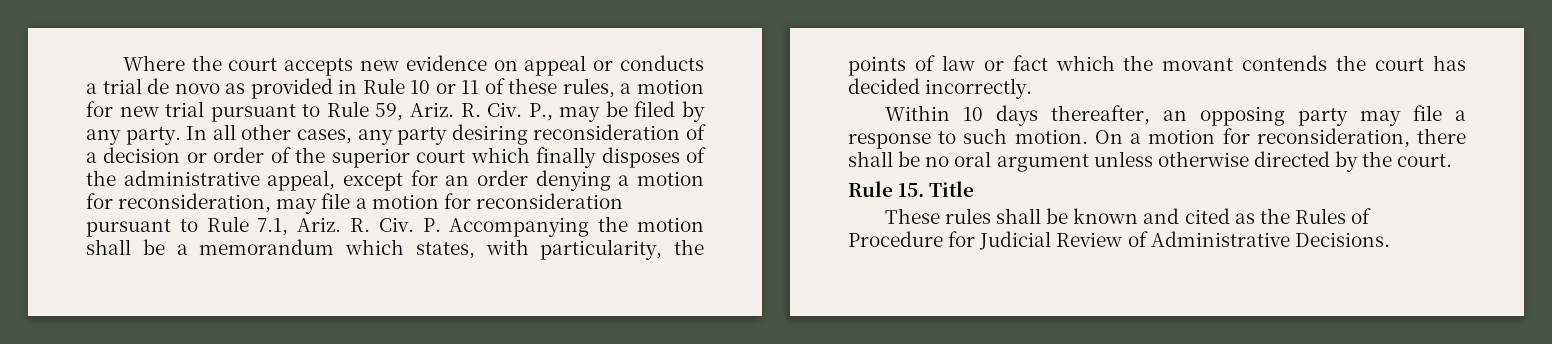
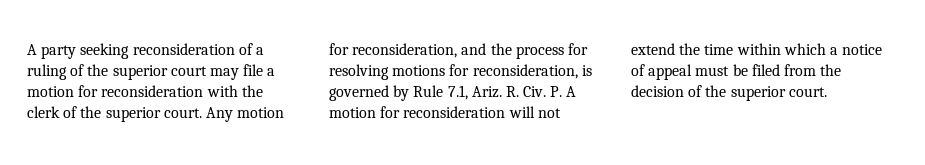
- Where the court accepts new evidence on appeal or conducts a trial de novo as provided in Rule 10 or 11 of these rules, a motion for new trial pursuant to Rule 59, Ariz. R. Civ. P., may be filed by any party. In all other cases, any party desiring reconsideration of a decision or order of the superior court which finally disposes of the administrative appeal, except for an order denying a motion for reconsideration, may file a motion for reconsideration pursuant to Rule 7.1, Ariz.
+ A party seeking reconsideration of a ruling of the superior court may file a motion for reconsideration with the clerk of the superior court. Any motion for reconsideration, and the process for resolving motions for reconsideration, is governed by Rule 7.1, Ariz.
- R. Civ. P. Accompanying the motion shall be a memorandum which states, with particularity, the points of law or fact which the movant contends the court has decided incorrectly.
- Within 10 days thereafter, an opposing party may file a response to such motion. On a motion for reconsideration, there shall be no oral argument unless otherwise directed by the court.
- Rule 15. Title
- These rules shall be known and cited as the Rules of Procedure for Judicial Review of Administrative Decisions.
+ R. Civ. P. A motion for reconsideration will not extend the time within which a notice of appeal must be filed from the decision of the superior court.

